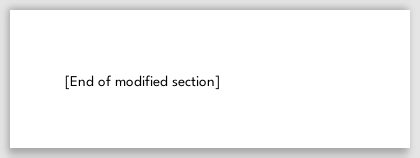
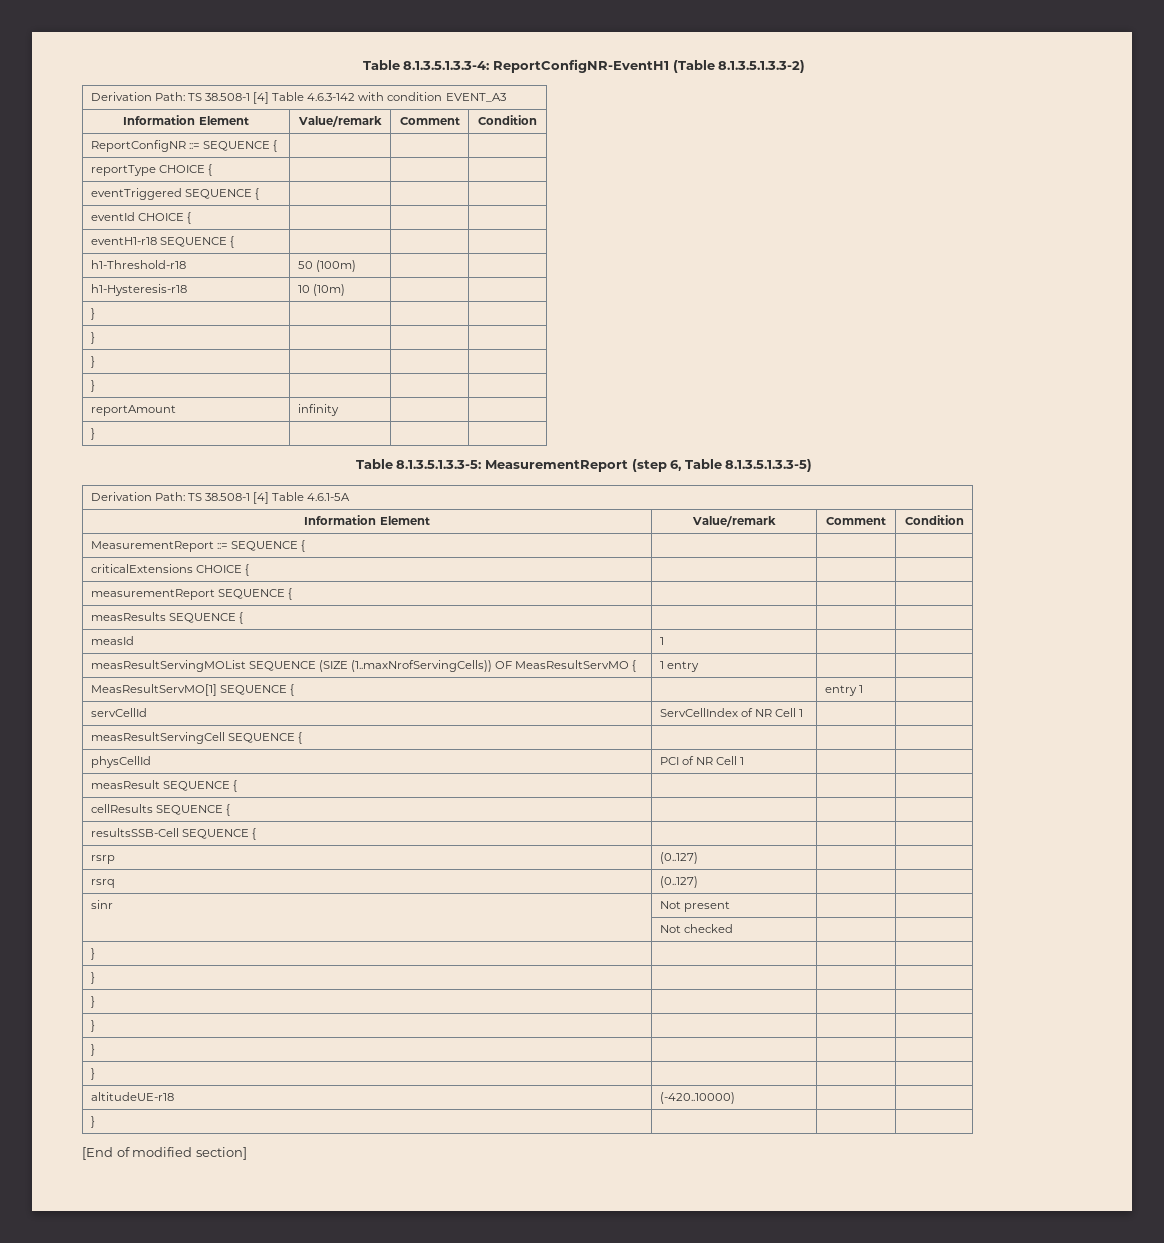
+ Table 8.1.3.5.1.3.3-4: ReportConfigNR-EventH1 (Table 8.1.3.5.1.3.3-2)
+ Derivation Path: TS 38.508-1 [4] Table 4.6.3-142 with condition EVENT_A3
+ Information Element | Value/remark | Comment | Condition
+ ReportConfigNR ::= SEQUENCE { | | |
+ reportType CHOICE { | | |
+ eventTriggered SEQUENCE { | | |
+ eventId CHOICE { | | |
+ eventH1-r18 SEQUENCE { | | |
+ h1-Threshold-r18 | 50 (100m) | |
+ h1-Hysteresis-r18 | 10 (10m) | |
+ } | | |
+ } | | |
+ } | | |
+ } | | |
+ reportAmount | infinity | |
+ } | | |
+ Table 8.1.3.5.1.3.3-5: MeasurementReport (step 6, Table 8.1.3.5.1.3.3-5)
+ Derivation Path: TS 38.508-1 [4] Table 4.6.1-5A
+ Information Element | Value/remark | Comment | Condition
+ MeasurementReport ::= SEQUENCE { | | |
+ criticalExtensions CHOICE { | | |
+ measurementReport SEQUENCE { | | |
+ measResults SEQUENCE { | | |
+ measId | 1 | |
+ measResultServingMOList SEQUENCE (SIZE (1..maxNrofServingCells)) OF MeasResultServMO { | 1 entry | |
+ MeasResultServMO[1] SEQUENCE { | | entry 1 |
+ servCellId | ServCellIndex of NR Cell 1 | |
+ measResultServingCell SEQUENCE { | | |
+ physCellId | PCI of NR Cell 1 | |
+ measResult SEQUENCE { | | |
+ cellResults SEQUENCE { | | |
+ resultsSSB-Cell SEQUENCE { | | |
+ rsrp | (0..127) | |
+ rsrq | (0..127) | |
+ sinr | Not present | |
+ | Not checked | |
+ } | | |
+ } | | |
+ } | | |
+ } | | |
+ } | | |
+ } | | |
+ altitudeUE-r18 | (-420..10000) | |
+ } | | |

